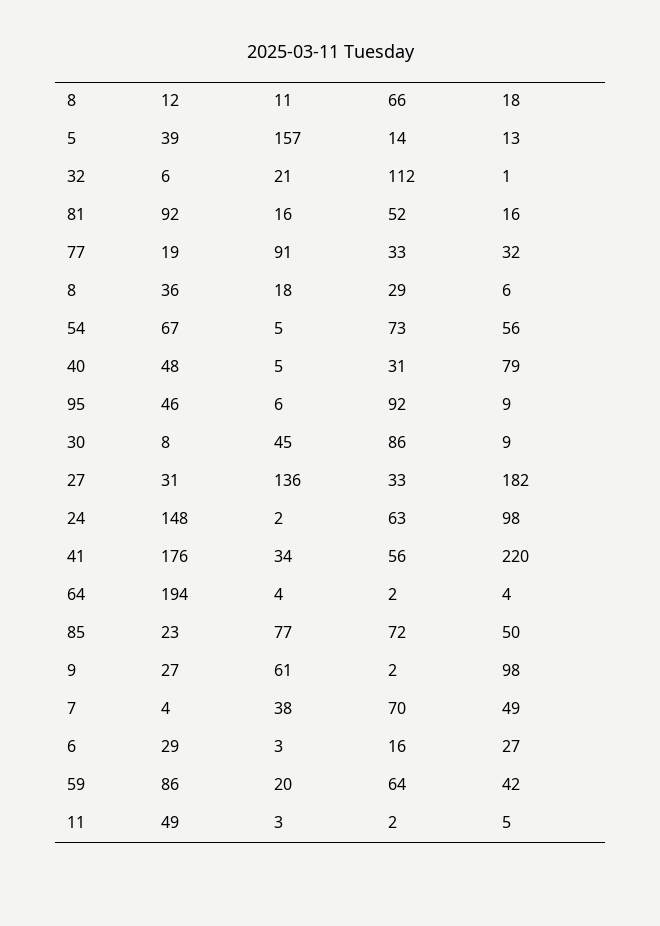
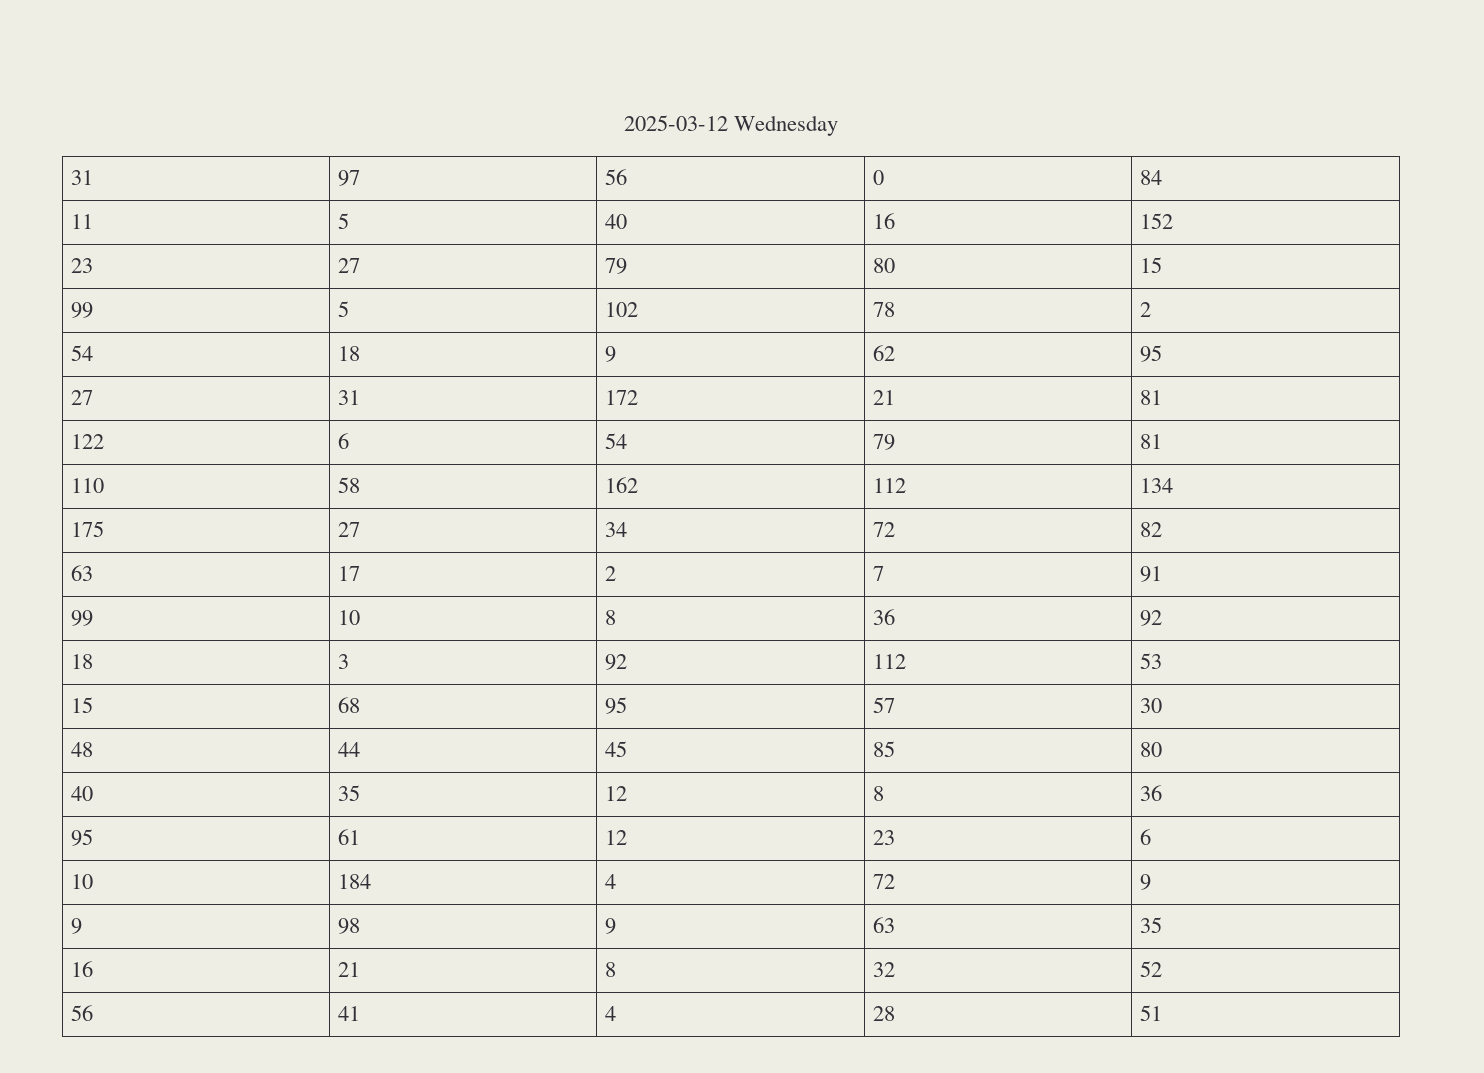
- 2025-03-11 Tuesday
- 8 | 12 | 11 | 66 | 18
- 5 | 39 | 157 | 14 | 13
- 32 | 6 | 21 | 112 | 1
- 81 | 92 | 16 | 52 | 16
- 77 | 19 | 91 | 33 | 32
- 8 | 36 | 18 | 29 | 6
- 54 | 67 | 5 | 73 | 56
- 40 | 48 | 5 | 31 | 79
- 95 | 46 | 6 | 92 | 9
- 30 | 8 | 45 | 86 | 9
- 27 | 31 | 136 | 33 | 182
- 24 | 148 | 2 | 63 | 98
- 41 | 176 | 34 | 56 | 220
- 64 | 194 | 4 | 2 | 4
- 85 | 23 | 77 | 72 | 50
- 9 | 27 | 61 | 2 | 98
- 7 | 4 | 38 | 70 | 49
- 6 | 29 | 3 | 16 | 27
- 59 | 86 | 20 | 64 | 42
- 11 | 49 | 3 | 2 | 5
+ 2025-03-12 Wednesday
+ 31 | 97 | 56 | 0 | 84
+ 11 | 5 | 40 | 16 | 152
+ 23 | 27 | 79 | 80 | 15
+ 99 | 5 | 102 | 78 | 2
+ 54 | 18 | 9 | 62 | 95
+ 27 | 31 | 172 | 21 | 81
+ 122 | 6 | 54 | 79 | 81
+ 110 | 58 | 162 | 112 | 134
+ 175 | 27 | 34 | 72 | 82
+ 63 | 17 | 2 | 7 | 91
+ 99 | 10 | 8 | 36 | 92
+ 18 | 3 | 92 | 112 | 53
+ 15 | 68 | 95 | 57 | 30
+ 48 | 44 | 45 | 85 | 80
+ 40 | 35 | 12 | 8 | 36
+ 95 | 61 | 12 | 23 | 6
+ 10 | 184 | 4 | 72 | 9
+ 9 | 98 | 9 | 63 | 35
+ 16 | 21 | 8 | 32 | 52
+ 56 | 41 | 4 | 28 | 51

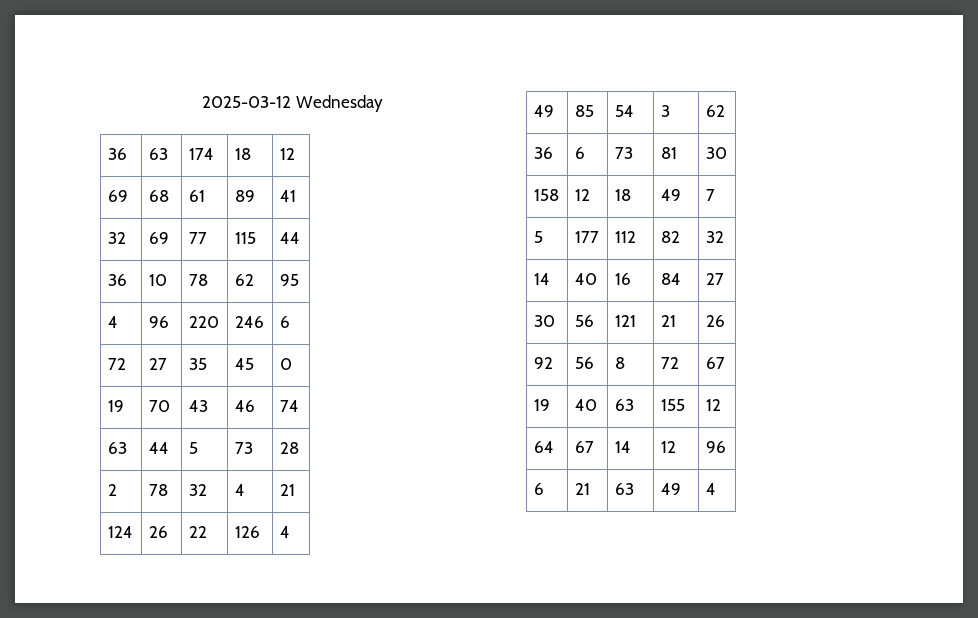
- 31 | 97 | 56 | 0 | 84
- 11 | 5 | 40 | 16 | 152
- 23 | 27 | 79 | 80 | 15
- 99 | 5 | 102 | 78 | 2
- 54 | 18 | 9 | 62 | 95
- 27 | 31 | 172 | 21 | 81
- 122 | 6 | 54 | 79 | 81
- 110 | 58 | 162 | 112 | 134
- 175 | 27 | 34 | 72 | 82
- 63 | 17 | 2 | 7 | 91
- 99 | 10 | 8 | 36 | 92
- 18 | 3 | 92 | 112 | 53
- 15 | 68 | 95 | 57 | 30
- 48 | 44 | 45 | 85 | 80
- 40 | 35 | 12 | 8 | 36
- 95 | 61 | 12 | 23 | 6
- 10 | 184 | 4 | 72 | 9
- 9 | 98 | 9 | 63 | 35
- 16 | 21 | 8 | 32 | 52
- 56 | 41 | 4 | 28 | 51
+ 36 | 63 | 174 | 18 | 12
+ 69 | 68 | 61 | 89 | 41
+ 32 | 69 | 77 | 115 | 44
+ 36 | 10 | 78 | 62 | 95
+ 4 | 96 | 220 | 246 | 6
+ 72 | 27 | 35 | 45 | 0
+ 19 | 70 | 43 | 46 | 74
+ 63 | 44 | 5 | 73 | 28
+ 2 | 78 | 32 | 4 | 21
+ 124 | 26 | 22 | 126 | 4
+ 49 | 85 | 54 | 3 | 62
+ 36 | 6 | 73 | 81 | 30
+ 158 | 12 | 18 | 49 | 7
+ 5 | 177 | 112 | 82 | 32
+ 14 | 40 | 16 | 84 | 27
+ 30 | 56 | 121 | 21 | 26
+ 92 | 56 | 8 | 72 | 67
+ 19 | 40 | 63 | 155 | 12
+ 64 | 67 | 14 | 12 | 96
+ 6 | 21 | 63 | 49 | 4

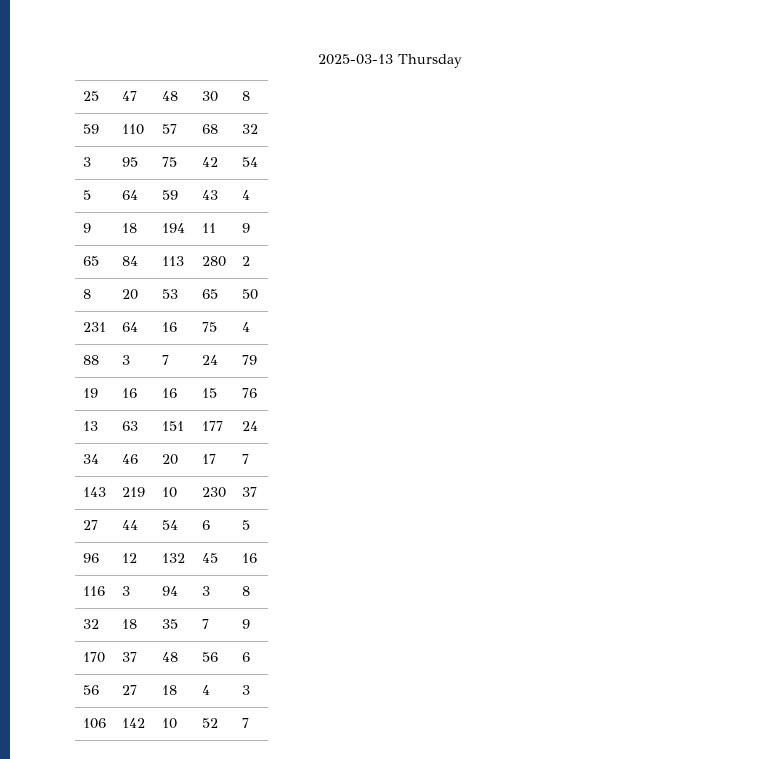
- 2025-03-12 Wednesday
- 36 | 63 | 174 | 18 | 12
- 69 | 68 | 61 | 89 | 41
- 32 | 69 | 77 | 115 | 44
- 36 | 10 | 78 | 62 | 95
- 4 | 96 | 220 | 246 | 6
- 72 | 27 | 35 | 45 | 0
- 19 | 70 | 43 | 46 | 74
- 63 | 44 | 5 | 73 | 28
- 2 | 78 | 32 | 4 | 21
- 124 | 26 | 22 | 126 | 4
- 49 | 85 | 54 | 3 | 62
- 36 | 6 | 73 | 81 | 30
- 158 | 12 | 18 | 49 | 7
- 5 | 177 | 112 | 82 | 32
- 14 | 40 | 16 | 84 | 27
- 30 | 56 | 121 | 21 | 26
- 92 | 56 | 8 | 72 | 67
- 19 | 40 | 63 | 155 | 12
- 64 | 67 | 14 | 12 | 96
- 6 | 21 | 63 | 49 | 4
+ 2025-03-13 Thursday
+ 25 | 47 | 48 | 30 | 8
+ 59 | 110 | 57 | 68 | 32
+ 3 | 95 | 75 | 42 | 54
+ 5 | 64 | 59 | 43 | 4
+ 9 | 18 | 194 | 11 | 9
+ 65 | 84 | 113 | 280 | 2
+ 8 | 20 | 53 | 65 | 50
+ 231 | 64 | 16 | 75 | 4
+ 88 | 3 | 7 | 24 | 79
+ 19 | 16 | 16 | 15 | 76
+ 13 | 63 | 151 | 177 | 24
+ 34 | 46 | 20 | 17 | 7
+ 143 | 219 | 10 | 230 | 37
+ 27 | 44 | 54 | 6 | 5
+ 96 | 12 | 132 | 45 | 16
+ 116 | 3 | 94 | 3 | 8
+ 32 | 18 | 35 | 7 | 9
+ 170 | 37 | 48 | 56 | 6
+ 56 | 27 | 18 | 4 | 3
+ 106 | 142 | 10 | 52 | 7

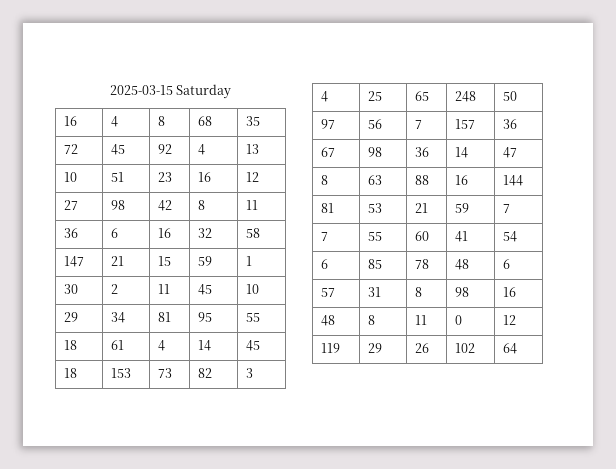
- 2025-03-13 Thursday
- 25 | 47 | 48 | 30 | 8
- 59 | 110 | 57 | 68 | 32
- 3 | 95 | 75 | 42 | 54
- 5 | 64 | 59 | 43 | 4
- 9 | 18 | 194 | 11 | 9
- 65 | 84 | 113 | 280 | 2
- 8 | 20 | 53 | 65 | 50
- 231 | 64 | 16 | 75 | 4
- 88 | 3 | 7 | 24 | 79
- 19 | 16 | 16 | 15 | 76
- 13 | 63 | 151 | 177 | 24
- 34 | 46 | 20 | 17 | 7
- 143 | 219 | 10 | 230 | 37
- 27 | 44 | 54 | 6 | 5
- 96 | 12 | 132 | 45 | 16
- 116 | 3 | 94 | 3 | 8
- 32 | 18 | 35 | 7 | 9
- 170 | 37 | 48 | 56 | 6
- 56 | 27 | 18 | 4 | 3
- 106 | 142 | 10 | 52 | 7
+ 2025-03-15 Saturday
+ 16 | 4 | 8 | 68 | 35
+ 72 | 45 | 92 | 4 | 13
+ 10 | 51 | 23 | 16 | 12
+ 27 | 98 | 42 | 8 | 11
+ 36 | 6 | 16 | 32 | 58
+ 147 | 21 | 15 | 59 | 1
+ 30 | 2 | 11 | 45 | 10
+ 29 | 34 | 81 | 95 | 55
+ 18 | 61 | 4 | 14 | 45
+ 18 | 153 | 73 | 82 | 3
+ 4 | 25 | 65 | 248 | 50
+ 97 | 56 | 7 | 157 | 36
+ 67 | 98 | 36 | 14 | 47
+ 8 | 63 | 88 | 16 | 144
+ 81 | 53 | 21 | 59 | 7
+ 7 | 55 | 60 | 41 | 54
+ 6 | 85 | 78 | 48 | 6
+ 57 | 31 | 8 | 98 | 16
+ 48 | 8 | 11 | 0 | 12
+ 119 | 29 | 26 | 102 | 64

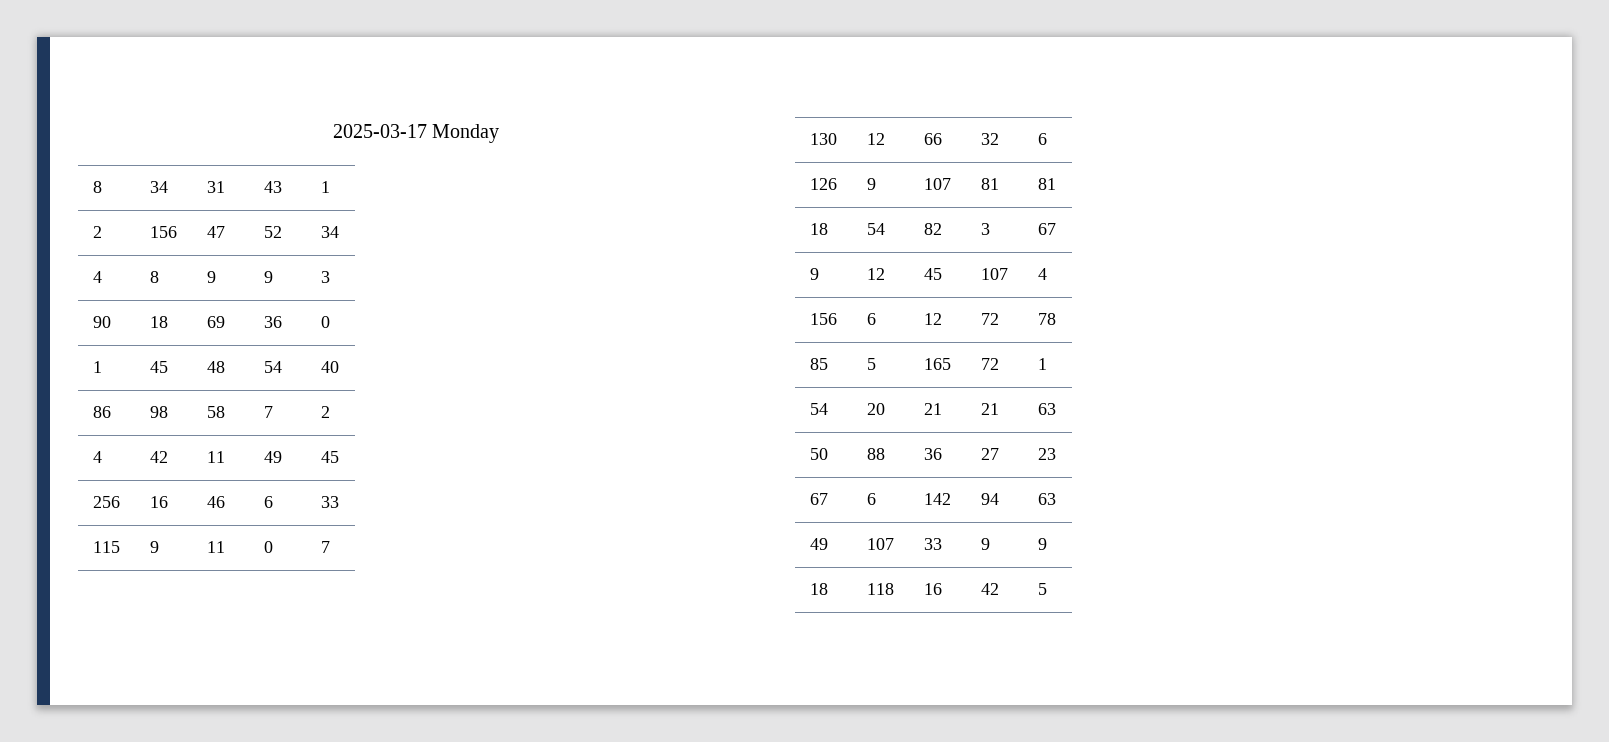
- 2025-03-15 Saturday
- 16 | 4 | 8 | 68 | 35
- 72 | 45 | 92 | 4 | 13
- 10 | 51 | 23 | 16 | 12
- 27 | 98 | 42 | 8 | 11
- 36 | 6 | 16 | 32 | 58
- 147 | 21 | 15 | 59 | 1
- 30 | 2 | 11 | 45 | 10
- 29 | 34 | 81 | 95 | 55
- 18 | 61 | 4 | 14 | 45
- 18 | 153 | 73 | 82 | 3
- 4 | 25 | 65 | 248 | 50
- 97 | 56 | 7 | 157 | 36
- 67 | 98 | 36 | 14 | 47
- 8 | 63 | 88 | 16 | 144
- 81 | 53 | 21 | 59 | 7
- 7 | 55 | 60 | 41 | 54
- 6 | 85 | 78 | 48 | 6
- 57 | 31 | 8 | 98 | 16
- 48 | 8 | 11 | 0 | 12
- 119 | 29 | 26 | 102 | 64
+ 2025-03-17 Monday
+ 8 | 34 | 31 | 43 | 1
+ 2 | 156 | 47 | 52 | 34
+ 4 | 8 | 9 | 9 | 3
+ 90 | 18 | 69 | 36 | 0
+ 1 | 45 | 48 | 54 | 40
+ 86 | 98 | 58 | 7 | 2
+ 4 | 42 | 11 | 49 | 45
+ 256 | 16 | 46 | 6 | 33
+ 115 | 9 | 11 | 0 | 7
+ 130 | 12 | 66 | 32 | 6
+ 126 | 9 | 107 | 81 | 81
+ 18 | 54 | 82 | 3 | 67
+ 9 | 12 | 45 | 107 | 4
+ 156 | 6 | 12 | 72 | 78
+ 85 | 5 | 165 | 72 | 1
+ 54 | 20 | 21 | 21 | 63
+ 50 | 88 | 36 | 27 | 23
+ 67 | 6 | 142 | 94 | 63
+ 49 | 107 | 33 | 9 | 9
+ 18 | 118 | 16 | 42 | 5

